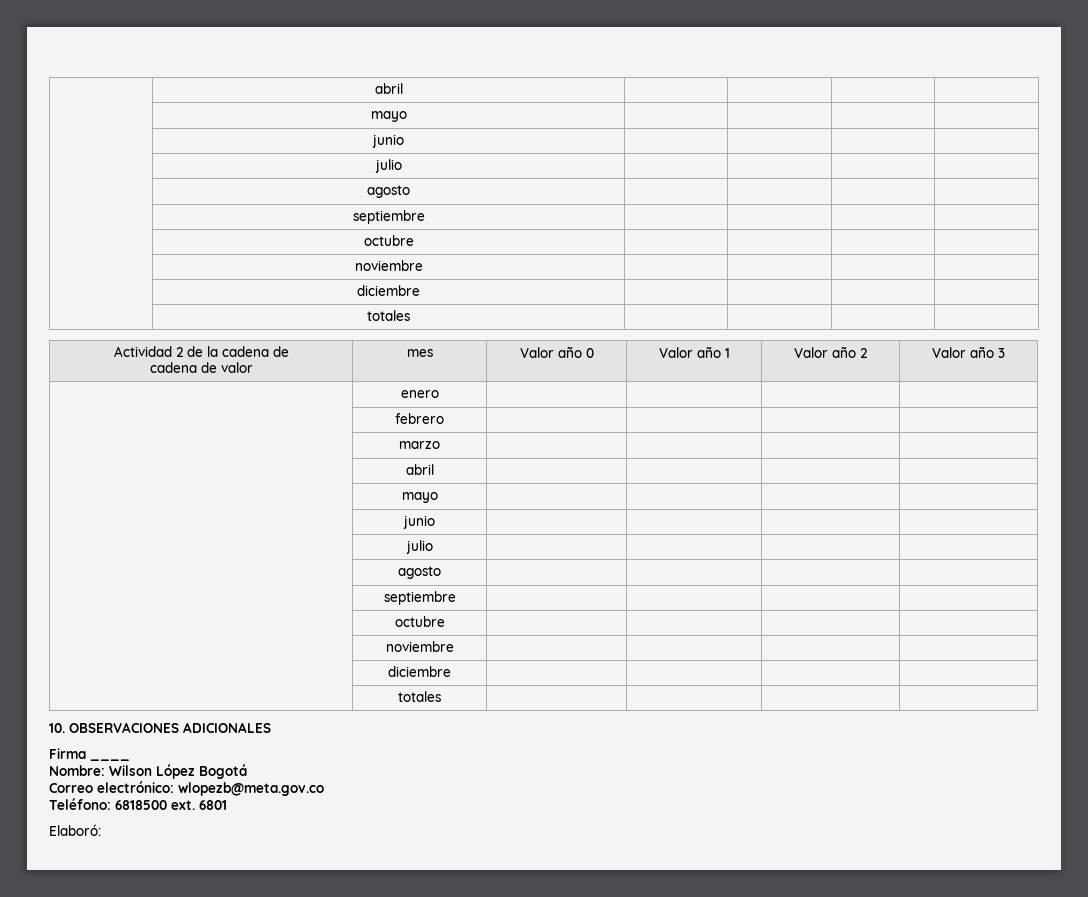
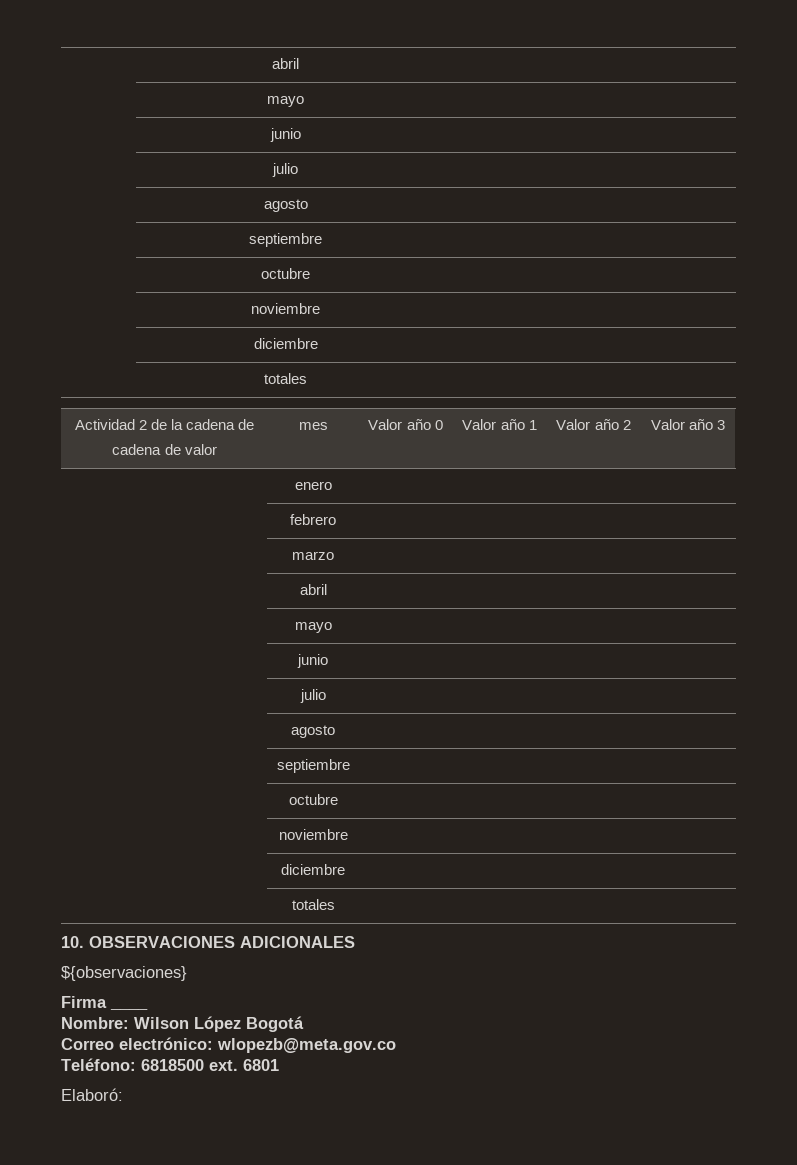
+ ${observaciones}

